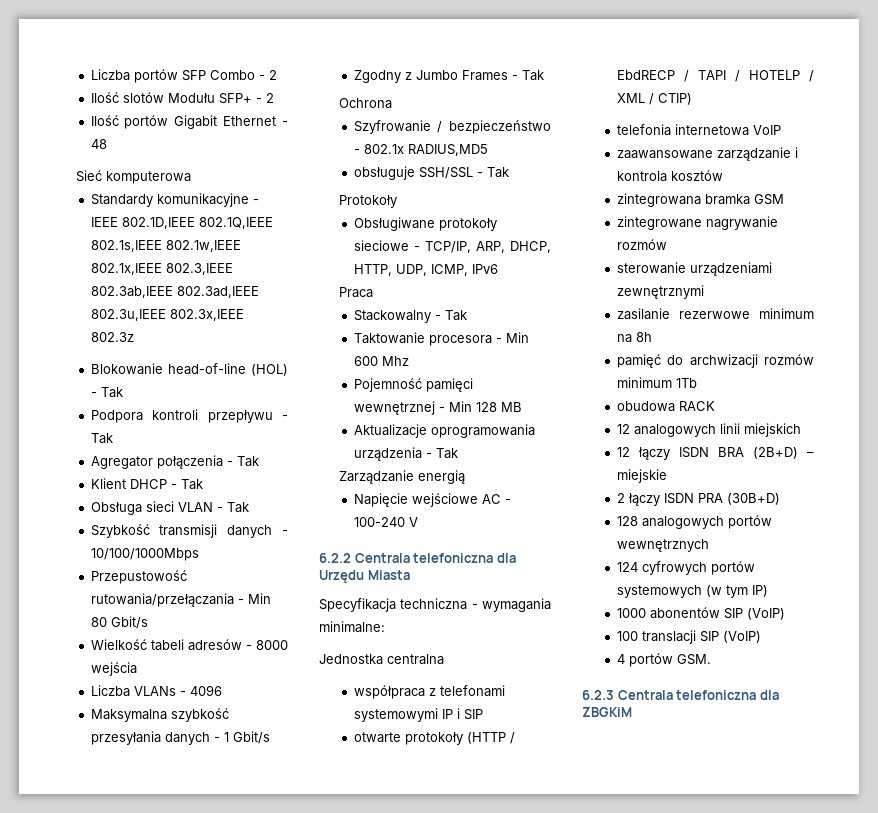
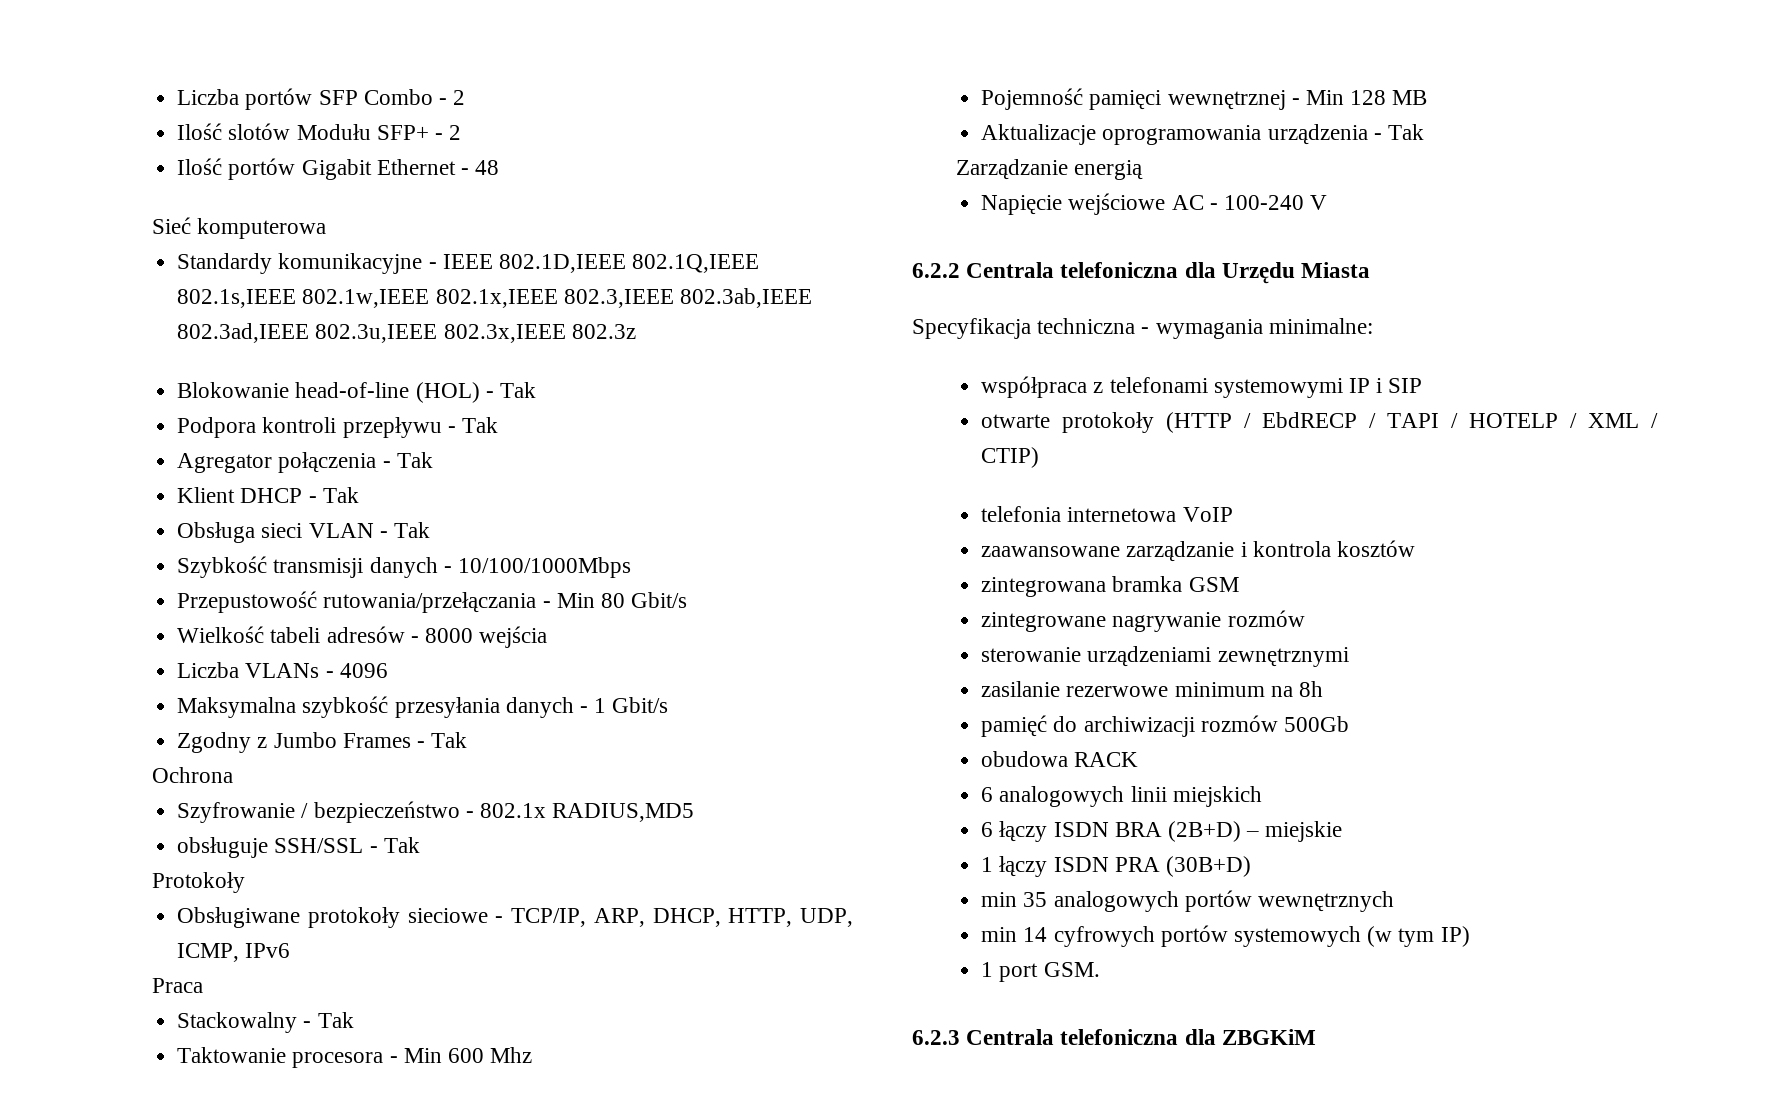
- Jednostka centralna
- pamięć do archwizacji rozmów minimum 1Tb
+ pamięć do archiwizacji rozmów 500Gb
- 12 analogowych linii miejskich
+ 6 analogowych linii miejskich
- 12 łączy ISDN BRA (2B+D) – miejskie
+ 6 łączy ISDN BRA (2B+D) – miejskie
- 2 łączy ISDN PRA (30B+D)
+ 1 łączy ISDN PRA (30B+D)
- 128 analogowych portów wewnętrznych
+ min 35 analogowych portów wewnętrznych
- 124 cyfrowych portów systemowych (w tym IP)
+ min 14 cyfrowych portów systemowych (w tym IP)
- 1000 abonentów SIP (VoIP)
- 100 translacji SIP (VoIP)
- 4 portów GSM.
+ 1 port GSM.

